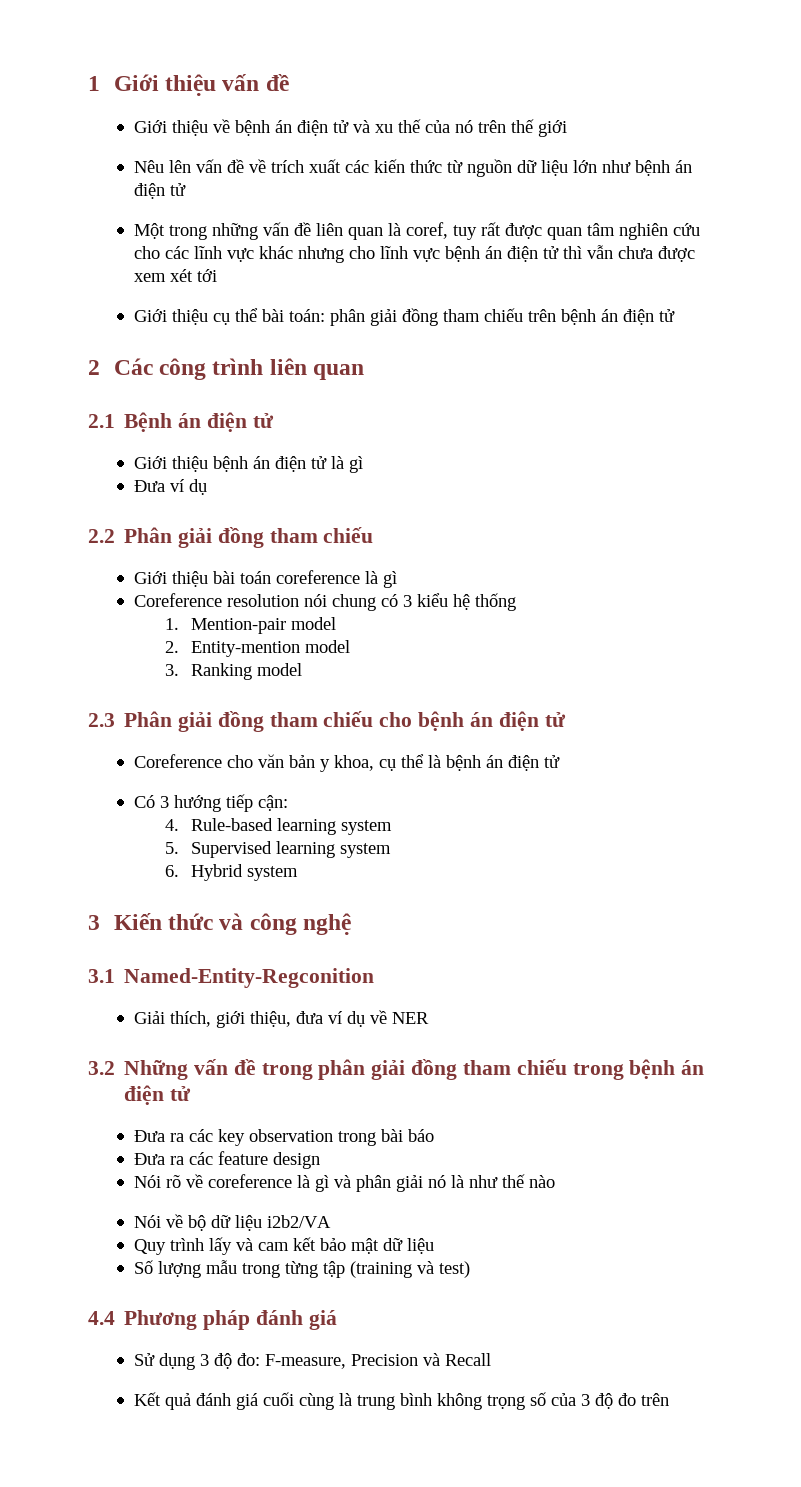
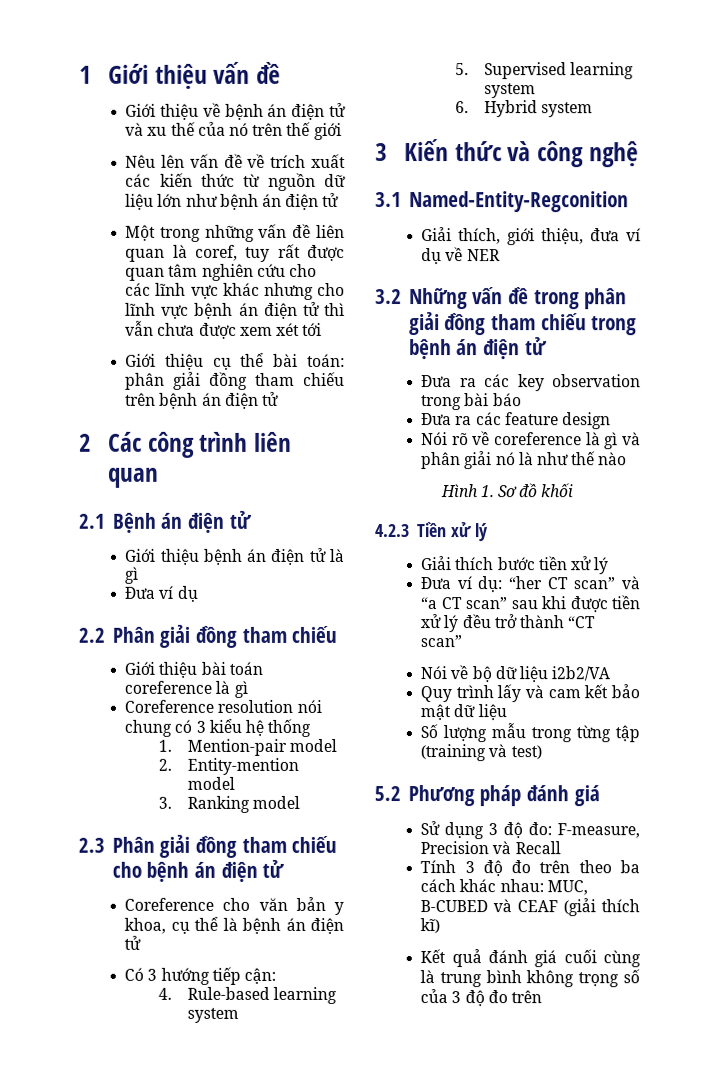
+ Hình 1. Sơ đồ khối
+ 4.2.3 Tiền xử lý
+ Giải thích bước tiền xử lý
+ Đưa ví dụ: “her CT scan” và “a CT scan” sau khi được tiền xử lý đều trở thành “CT scan”
- 4.4 Phương pháp đánh giá
+ 5.2 Phương pháp đánh giá
+ Tính 3 độ đo trên theo ba cách khác nhau: MUC, B-CUBED và CEAF (giải thích kĩ)

